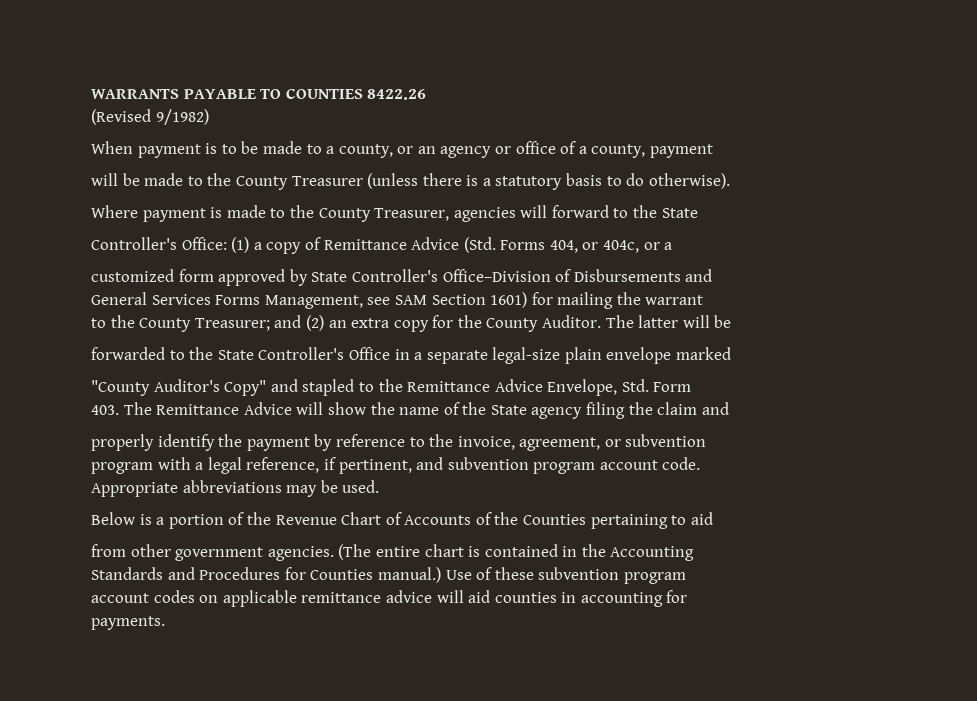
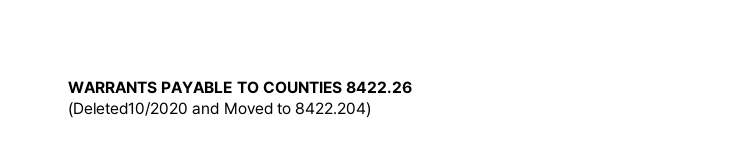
- (Revised 9/1982)
- When payment is to be made to a county, or an agency or office of a county, payment
- will be made to the County Treasurer (unless there is a statutory basis to do otherwise).
- Where payment is made to the County Treasurer, agencies will forward to the State
- Controller's Office: (1) a copy of Remittance Advice (Std. Forms 404, or 404c, or a
- customized form approved by State Controller's Office–Division of Disbursements and
- General Services Forms Management, see SAM Section 1601) for mailing the warrant
- to the County Treasurer; and (2) an extra copy for the County Auditor. The latter will be
- forwarded to the State Controller's Office in a separate legal-size plain envelope marked
- "County Auditor's Copy" and stapled to the Remittance Advice Envelope, Std. Form
- 403. The Remittance Advice will show the name of the State agency filing the claim and
- properly identify the payment by reference to the invoice, agreement, or subvention
- program with a legal reference, if pertinent, and subvention program account code.
- Appropriate abbreviations may be used.
- Below is a portion of the Revenue Chart of Accounts of the Counties pertaining to aid
- from other government agencies. (The entire chart is contained in the Accounting
- Standards and Procedures for Counties manual.) Use of these subvention program
- account codes on applicable remittance advice will aid counties in accounting for
- payments.
+ (Deleted10/2020 and Moved to 8422.204)

